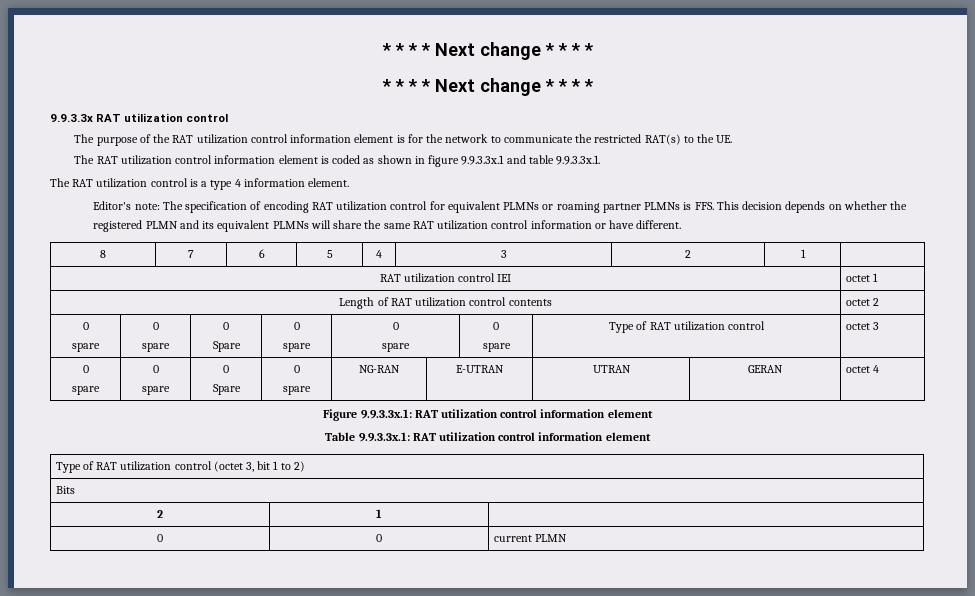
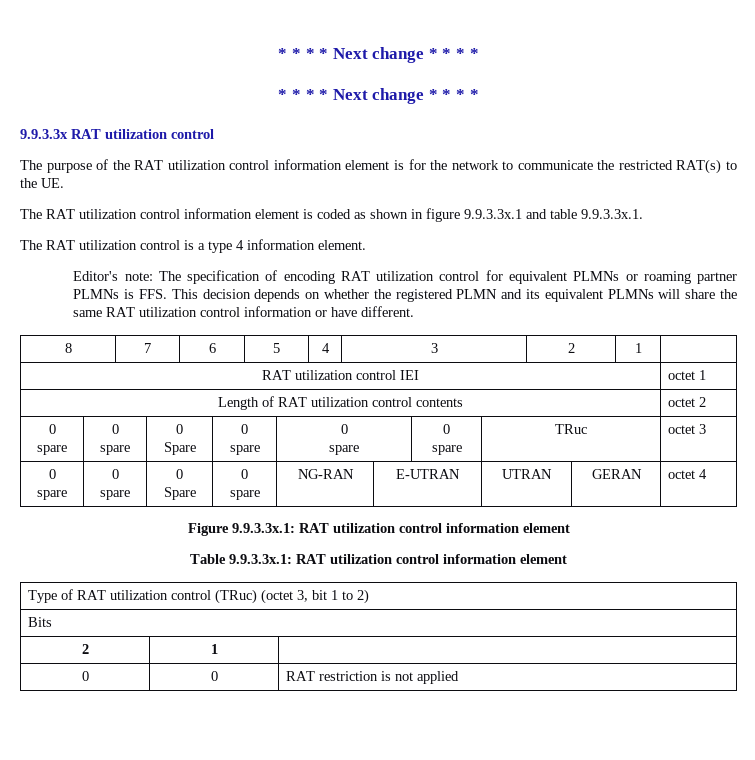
  Length of RAT utilization control contents | octet 2
  0
  spare | 0
  spare | 0
  Spare | 0
  spare | 0
  spare | 0
- spare | Type of RAT utilization control | octet 3
+ spare | TRuc | octet 3
- Type of RAT utilization control (octet 3, bit 1 to 2)
+ Type of RAT utilization control (TRuc) (octet 3, bit 1 to 2)
- 0 | 0 | current PLMN
+ 0 | 0 | RAT restriction is not applied

